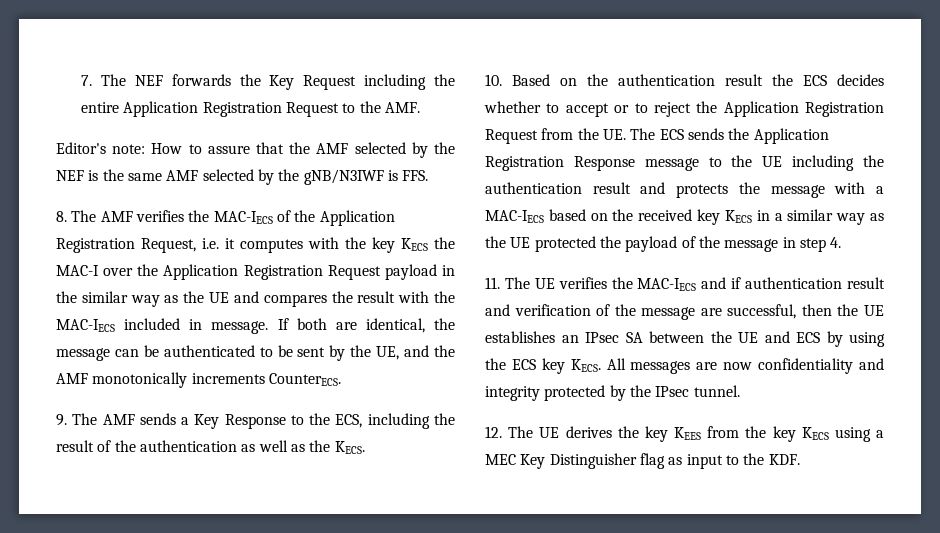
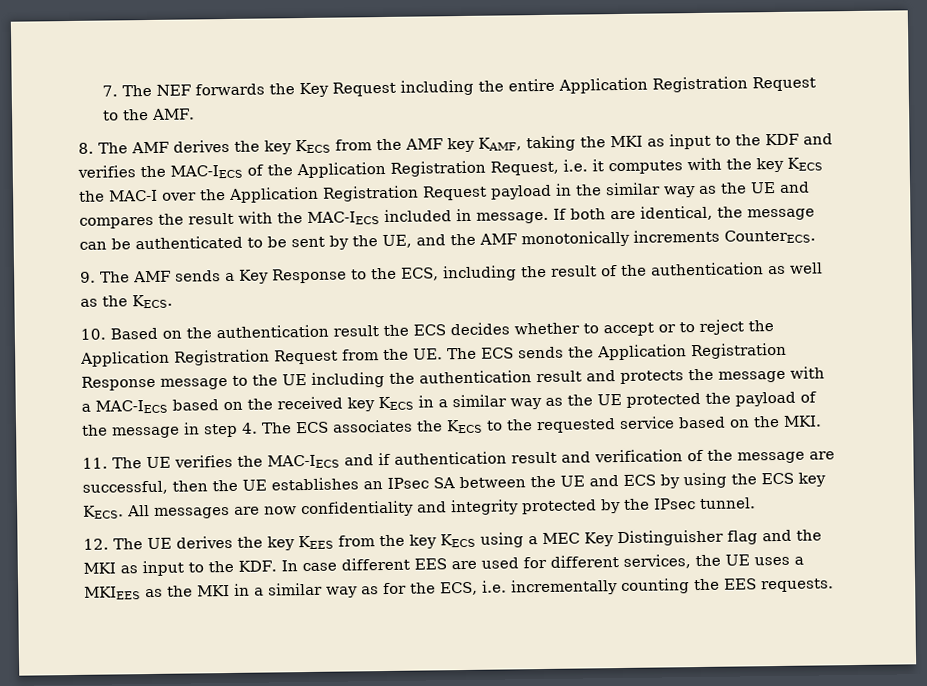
- Editor's note: How to assure that the AMF selected by the NEF is the same AMF selected by the gNB/N3IWF is FFS.
- 8. The AMF verifies the MAC-IECS of the Application Registration Request, i.e. it computes with the key KECS the MAC-I over the Application Registration Request payload in the similar way as the UE and compares the result with the MAC-IECS included in message.
+ 8. The AMF derives the key KECS from the AMF key KAMF, taking the MKI as input to the KDF and verifies the MAC-IECS of the Application Registration Request, i.e. it computes with the key KECS the MAC-I over the Application Registration Request payload in the similar way as the UE and compares the result with the MAC-IECS included in message.
- 10. Based on the authentication result the ECS decides whether to accept or to reject the Application Registration Request from the UE. The ECS sends the Application Registration Response message to the UE including the authentication result and protects the message with a MAC-IECS based on the received key KECS in a similar way as the UE protected the payload of the message in step 4.
+ 10. Based on the authentication result the ECS decides whether to accept or to reject the Application Registration Request from the UE. The ECS sends the Application Registration Response message to the UE including the authentication result and protects the message with a MAC-IECS based on the received key KECS in a similar way as the UE protected the payload of the message in step 4. The ECS associates the KECS to the requested service based on the MKI.
- 12. The UE derives the key KEES from the key KECS using a MEC Key Distinguisher flag as input to the KDF.
+ 12. The UE derives the key KEES from the key KECS using a MEC Key Distinguisher flag and the MKI as input to the KDF. In case different EES are used for different services, the UE uses a MKIEES as the MKI in a similar way as for the ECS, i.e. incrementally counting the EES requests.

